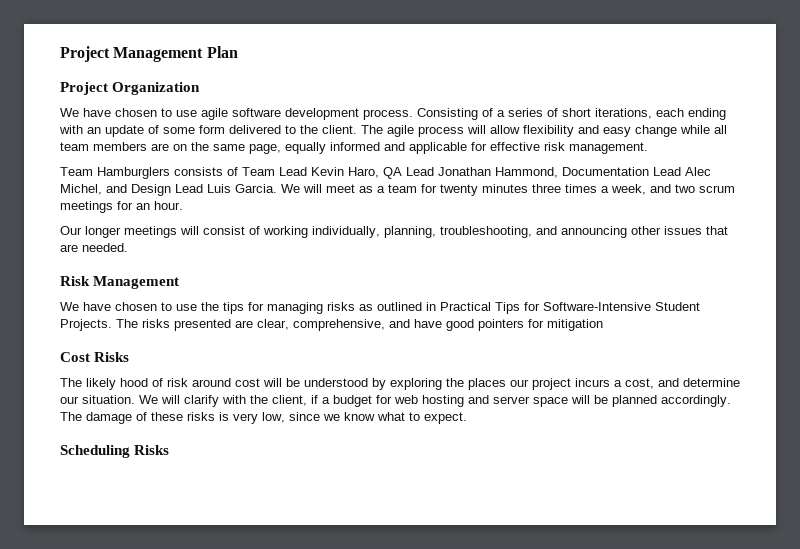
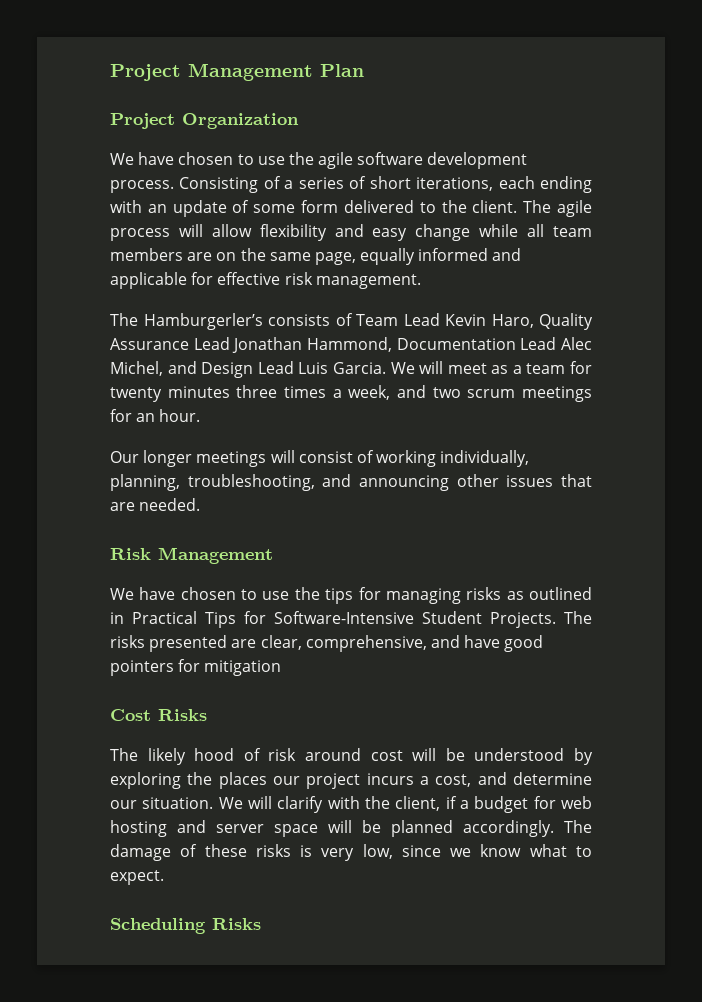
- We have chosen to use agile software development process.
+ We have chosen to use the agile software development process.
- Team Hamburglers consists of Team Lead Kevin Haro, QA Lead Jonathan Hammond, Documentation Lead Alec Michel, and Design Lead Luis Garcia.
+ The Hamburgerler’s consists of Team Lead Kevin Haro, Quality Assurance Lead Jonathan Hammond, Documentation Lead Alec Michel, and Design Lead Luis Garcia.

